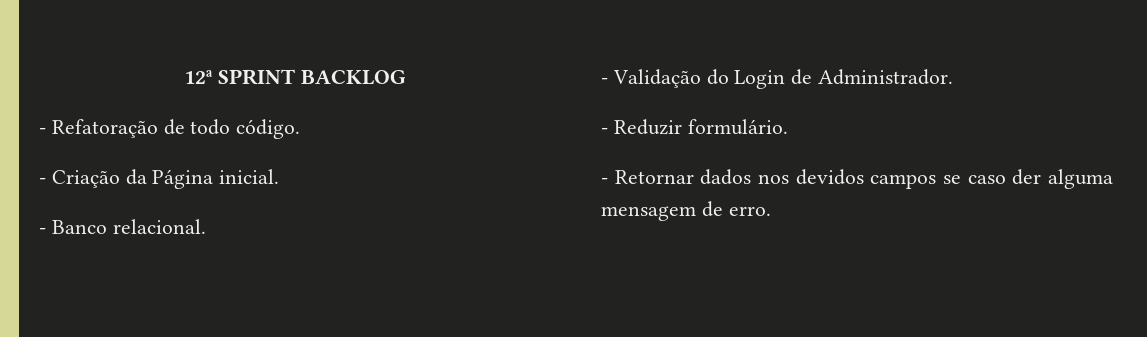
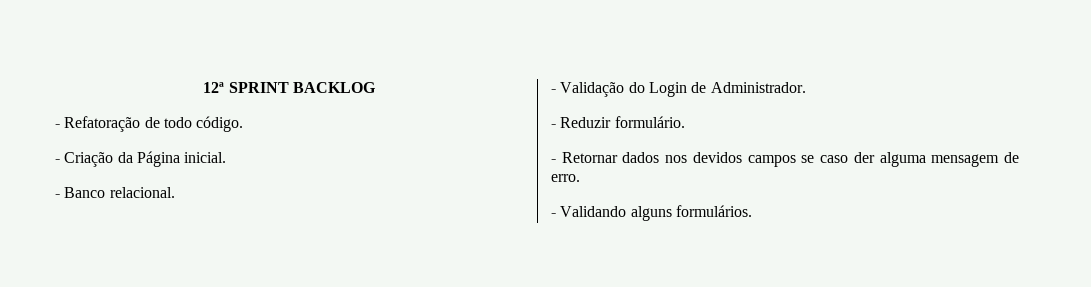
+ - Validando alguns formulários.

